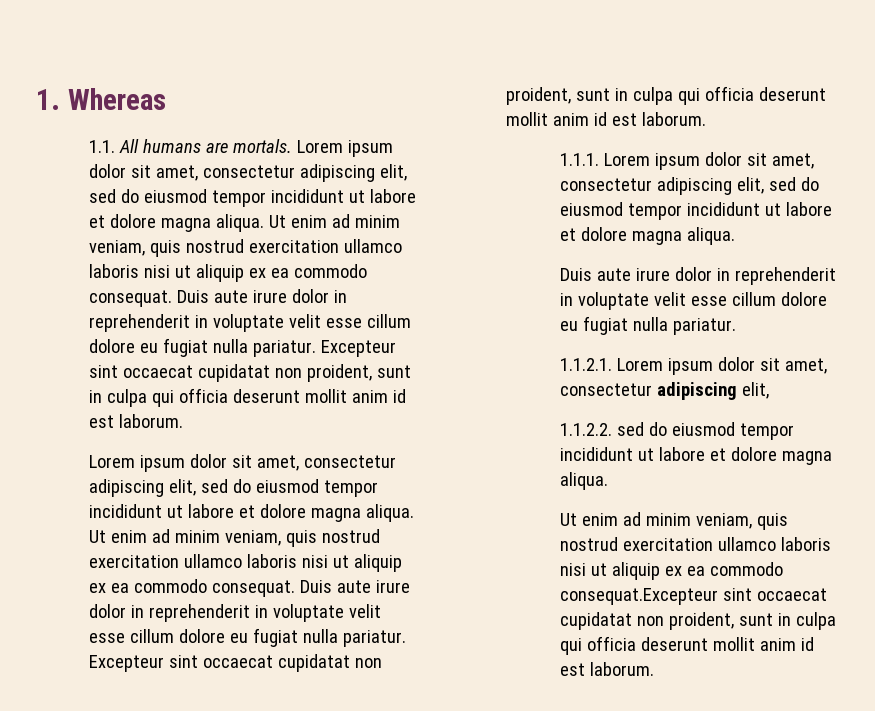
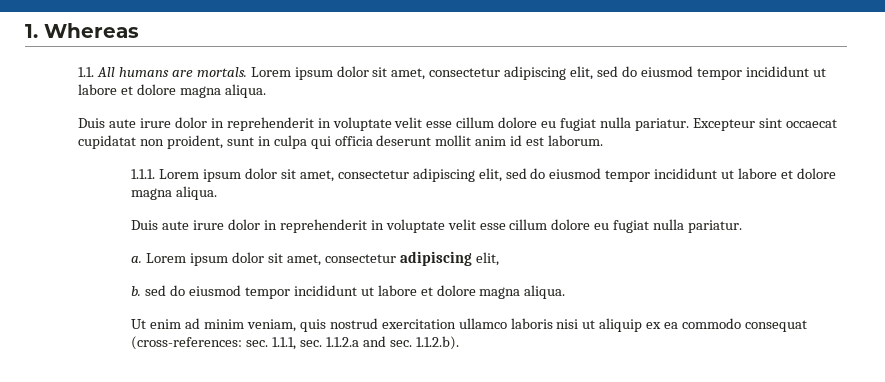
- 1.1. All humans are mortals. Lorem ipsum dolor sit amet, consectetur adipiscing elit, sed do eiusmod tempor incididunt ut labore et dolore magna aliqua. Ut enim ad minim veniam, quis nostrud exercitation ullamco laboris nisi ut aliquip ex ea commodo consequat. Duis aute irure dolor in reprehenderit in voluptate velit esse cillum dolore eu fugiat nulla pariatur. Excepteur sint occaecat cupidatat non proident, sunt in culpa qui officia deserunt mollit anim id est laborum.
- Lorem ipsum dolor sit amet, consectetur adipiscing elit, sed do eiusmod tempor incididunt ut labore et dolore magna aliqua. Ut enim ad minim veniam, quis nostrud exercitation ullamco laboris nisi ut aliquip ex ea commodo consequat. Duis aute irure dolor in reprehenderit in voluptate velit esse cillum dolore eu fugiat nulla pariatur.
+ 1.1. All humans are mortals. Lorem ipsum dolor sit amet, consectetur adipiscing elit, sed do eiusmod tempor incididunt ut labore et dolore magna aliqua.
+ Duis aute irure dolor in reprehenderit in voluptate velit esse cillum dolore eu fugiat nulla pariatur.
- 1.1.2.1. Lorem ipsum dolor sit amet, consectetur adipiscing elit,
+ a. Lorem ipsum dolor sit amet, consectetur adipiscing elit,
- 1.1.2.2. sed do eiusmod tempor incididunt ut labore et dolore magna aliqua.
+ b. sed do eiusmod tempor incididunt ut labore et dolore magna aliqua.
- Ut enim ad minim veniam, quis nostrud exercitation ullamco laboris nisi ut aliquip ex ea commodo consequat.Excepteur sint occaecat cupidatat non proident, sunt in culpa qui officia deserunt mollit anim id est laborum.
+ Ut enim ad minim veniam, quis nostrud exercitation ullamco laboris nisi ut aliquip ex ea commodo consequat (cross-references: sec. 1.1.1, sec. 1.1.2.a and sec. 1.1.2.b).

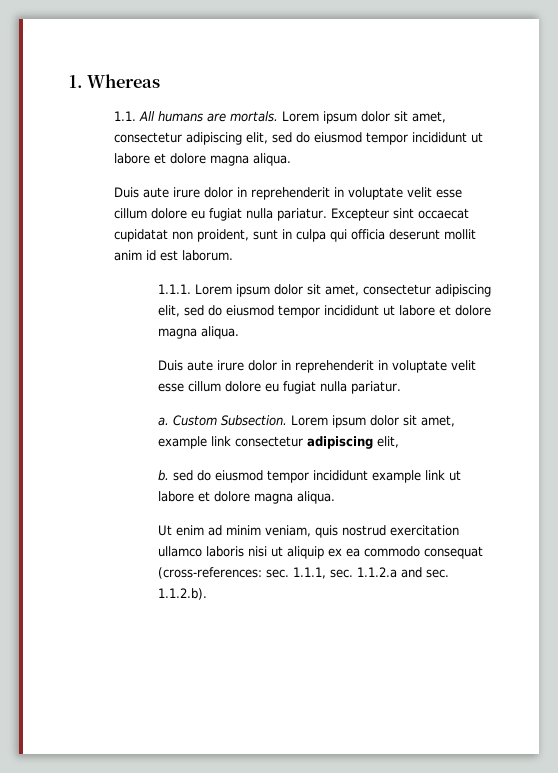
- a. Lorem ipsum dolor sit amet, consectetur adipiscing elit,
+ a. Custom Subsection. Lorem ipsum dolor sit amet, example link consectetur adipiscing elit,
- b. sed do eiusmod tempor incididunt ut labore et dolore magna aliqua.
+ b. sed do eiusmod tempor incididunt example link ut labore et dolore magna aliqua.

